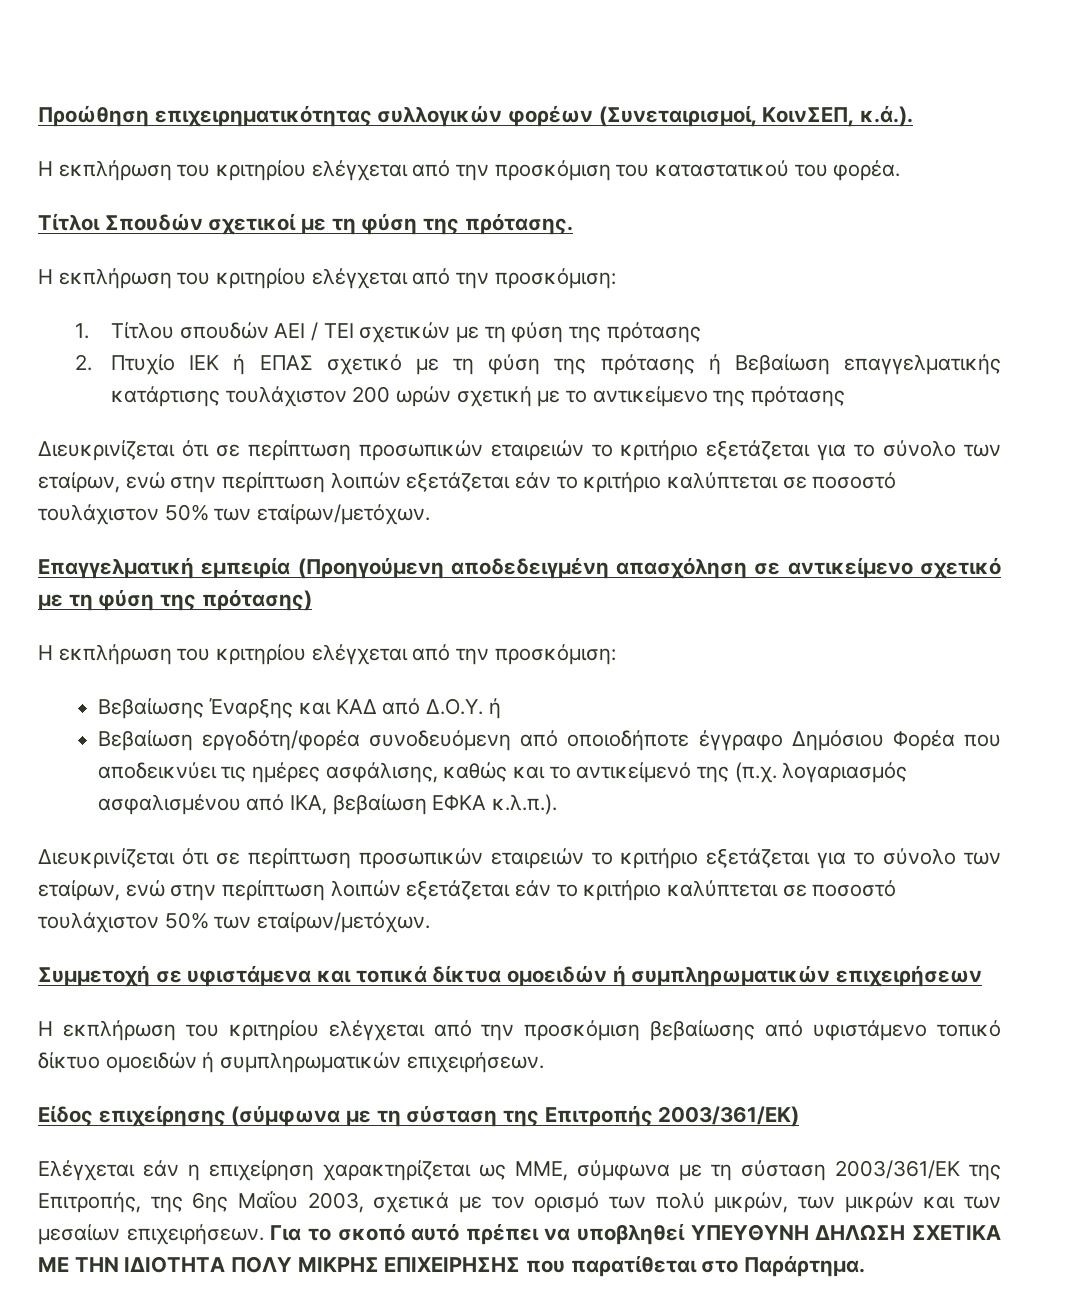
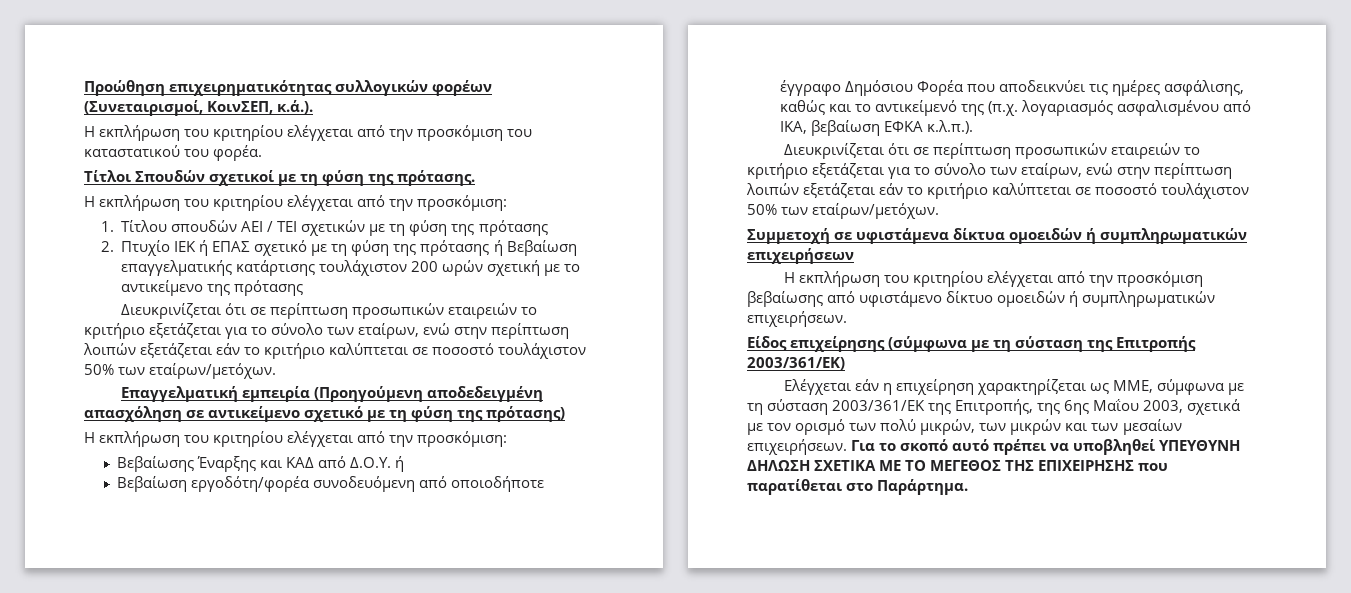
- Συμμετοχή σε υφιστάμενα και τοπικά δίκτυα ομοειδών ή συμπληρωματικών επιχειρήσεων
+ Συμμετοχή σε υφιστάμενα δίκτυα ομοειδών ή συμπληρωματικών επιχειρήσεων
- Η εκπλήρωση του κριτηρίου ελέγχεται από την προσκόμιση βεβαίωσης από υφιστάμενο τοπικό δίκτυο ομοειδών ή συμπληρωματικών επιχειρήσεων.
+ Η εκπλήρωση του κριτηρίου ελέγχεται από την προσκόμιση βεβαίωσης από υφιστάμενο δίκτυο ομοειδών ή συμπληρωματικών επιχειρήσεων.
- Για το σκοπό αυτό πρέπει να υποβληθεί ΥΠΕΥΘΥΝΗ ΔΗΛΩΣΗ ΣΧΕΤΙΚΑ ΜΕ ΤΗΝ ΙΔΙΟΤΗΤΑ ΠΟΛΥ ΜΙΚΡΗΣ ΕΠΙΧΕΙΡΗΣΗΣ που παρατίθεται στο Παράρτημα.
+ Για το σκοπό αυτό πρέπει να υποβληθεί ΥΠΕΥΘΥΝΗ ΔΗΛΩΣΗ ΣΧΕΤΙΚΑ ΜΕ ΤΟ ΜΕΓΕΘΟΣ ΤΗΣ ΕΠΙΧΕΙΡΗΣΗΣ που παρατίθεται στο Παράρτημα.

